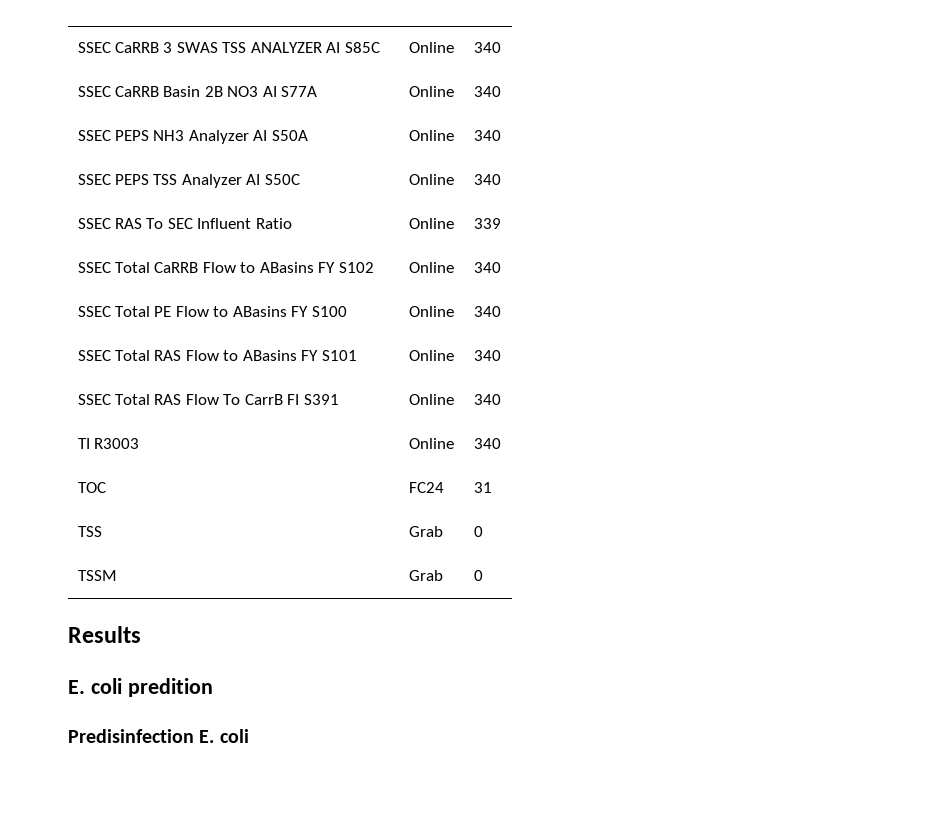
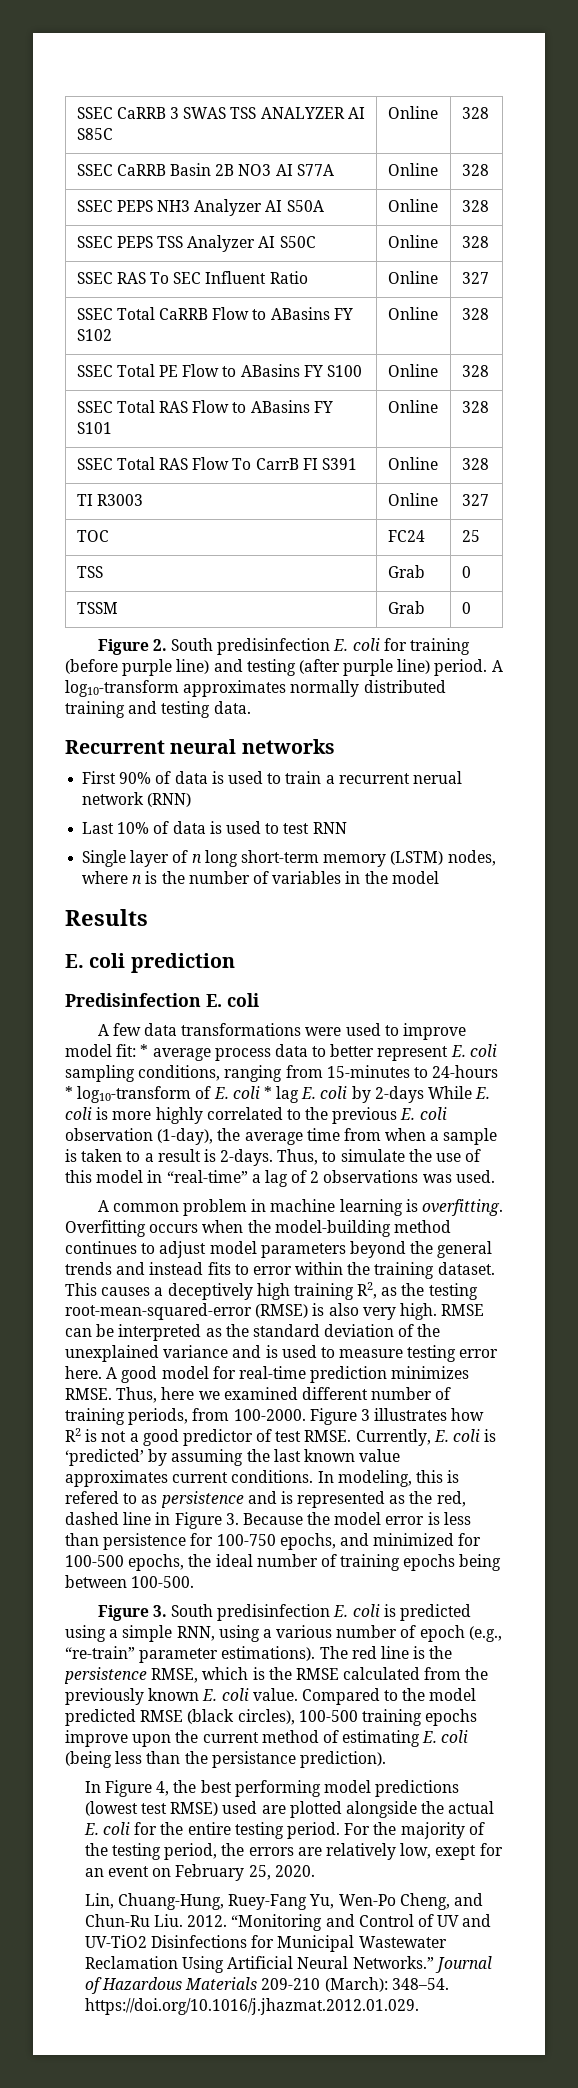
- SSEC CaRRB 3 SWAS TSS ANALYZER AI S85C | Online | 340
+ SSEC CaRRB 3 SWAS TSS ANALYZER AI S85C | Online | 328
- SSEC CaRRB Basin 2B NO3 AI S77A | Online | 340
+ SSEC CaRRB Basin 2B NO3 AI S77A | Online | 328
- SSEC PEPS NH3 Analyzer AI S50A | Online | 340
+ SSEC PEPS NH3 Analyzer AI S50A | Online | 328
- SSEC PEPS TSS Analyzer AI S50C | Online | 340
+ SSEC PEPS TSS Analyzer AI S50C | Online | 328
- SSEC RAS To SEC Influent Ratio | Online | 339
+ SSEC RAS To SEC Influent Ratio | Online | 327
- SSEC Total CaRRB Flow to ABasins FY S102 | Online | 340
+ SSEC Total CaRRB Flow to ABasins FY S102 | Online | 328
- SSEC Total PE Flow to ABasins FY S100 | Online | 340
+ SSEC Total PE Flow to ABasins FY S100 | Online | 328
- SSEC Total RAS Flow to ABasins FY S101 | Online | 340
+ SSEC Total RAS Flow to ABasins FY S101 | Online | 328
- SSEC Total RAS Flow To CarrB FI S391 | Online | 340
+ SSEC Total RAS Flow To CarrB FI S391 | Online | 328
- TI R3003 | Online | 340
+ TI R3003 | Online | 327
- TOC | FC24 | 31
+ TOC | FC24 | 25
+ Figure 2. South predisinfection E. coli for training (before purple line) and testing (after purple line) period. A log10-transform approximates normally distributed training and testing data.
+ Recurrent neural networks
+ First 90% of data is used to train a recurrent nerual network (RNN)
+ Last 10% of data is used to test RNN
+ Single layer of n long short-term memory (LSTM) nodes, where n is the number of variables in the model
- E. coli predition
+ E. coli prediction
+ A few data transformations were used to improve model fit: * average process data to better represent E. coli sampling conditions, ranging from 15-minutes to 24-hours * log10-transform of E. coli * lag E. coli by 2-days While E. coli is more highly correlated to the previous E. coli observation (1-day), the average time from when a sample is taken to a result is 2-days. Thus, to simulate the use of this model in “real-time” a lag of 2 observations was used.
+ A common problem in machine learning is overfitting. Overfitting occurs when the model-building method continues to adjust model parameters beyond the general trends and instead fits to error within the training dataset. This causes a deceptively high training R2, as the testing root-mean-squared-error (RMSE) is also very high. RMSE can be interpreted as the standard deviation of the unexplained variance and is used to measure testing error here. A good model for real-time prediction minimizes RMSE. Thus, here we examined different number of training periods, from 100-2000. Figure 3 illustrates how R2 is not a good predictor of test RMSE. Currently, E. coli is ‘predicted’ by assuming the last known value approximates current conditions. In modeling, this is refered to as persistence and is represented as the red, dashed line in Figure 3. Because the model error is less than persistence for 100-750 epochs, and minimized for 100-500 epochs, the ideal number of training epochs being between 100-500.
+ Figure 3. South predisinfection E. coli is predicted using a simple RNN, using a various number of epoch (e.g., “re-train” parameter estimations). The red line is the persistence RMSE, which is the RMSE calculated from the previously known E. coli value. Compared to the model predicted RMSE (black circles), 100-500 training epochs improve upon the current method of estimating E. coli (being less than the persistance prediction).
+ In Figure 4, the best performing model predictions (lowest test RMSE) used are plotted alongside the actual E. coli for the entire testing period. For the majority of the testing period, the errors are relatively low, exept for an event on February 25, 2020.
+ Lin, Chuang-Hung, Ruey-Fang Yu, Wen-Po Cheng, and Chun-Ru Liu. 2012. “Monitoring and Control of UV and UV-TiO2 Disinfections for Municipal Wastewater Reclamation Using Artificial Neural Networks.” Journal of Hazardous Materials 209-210 (March): 348–54. https://doi.org/10.1016/j.jhazmat.2012.01.029.

